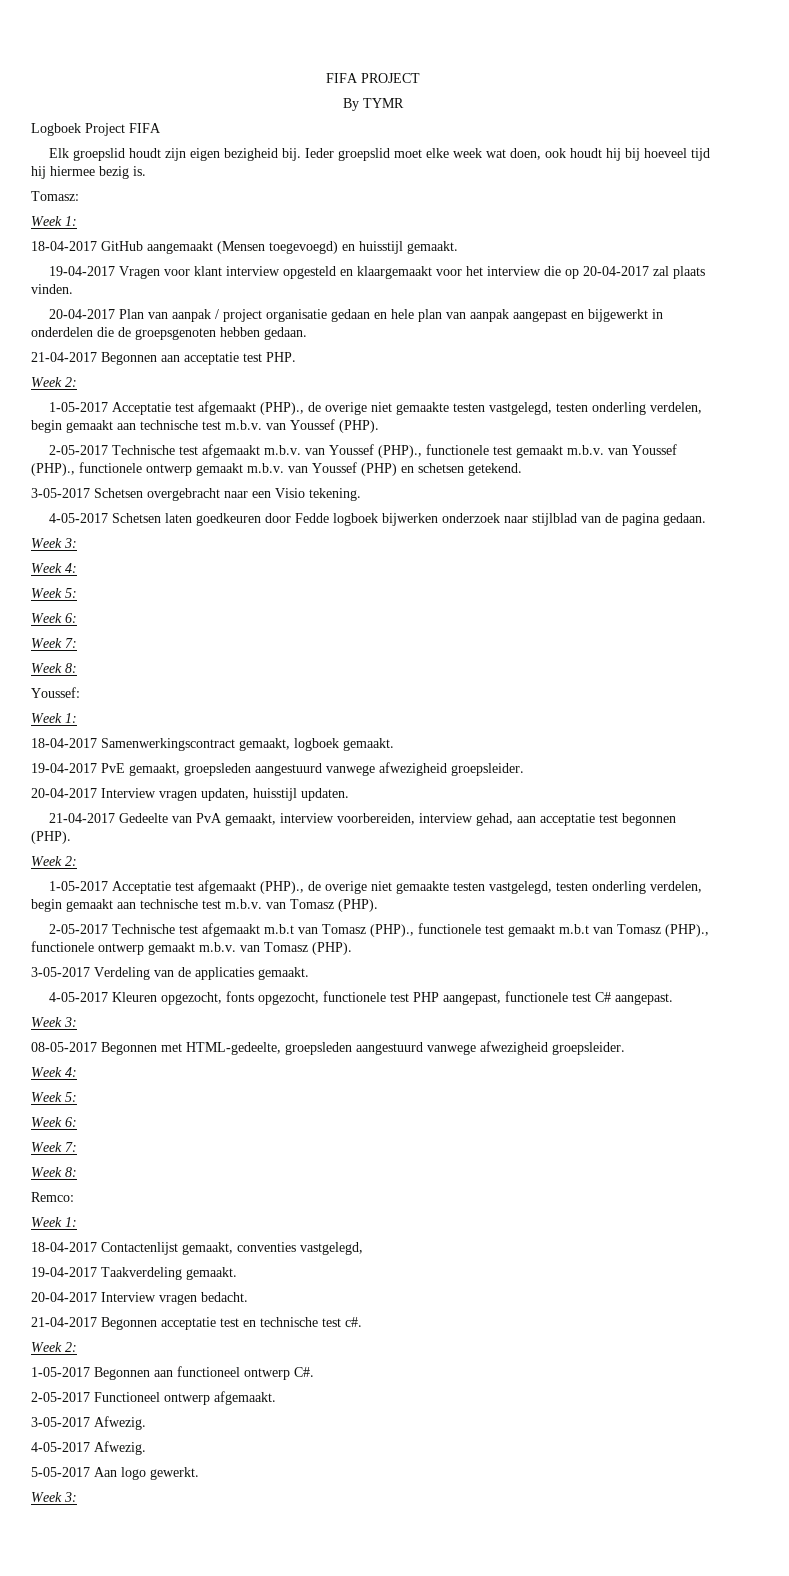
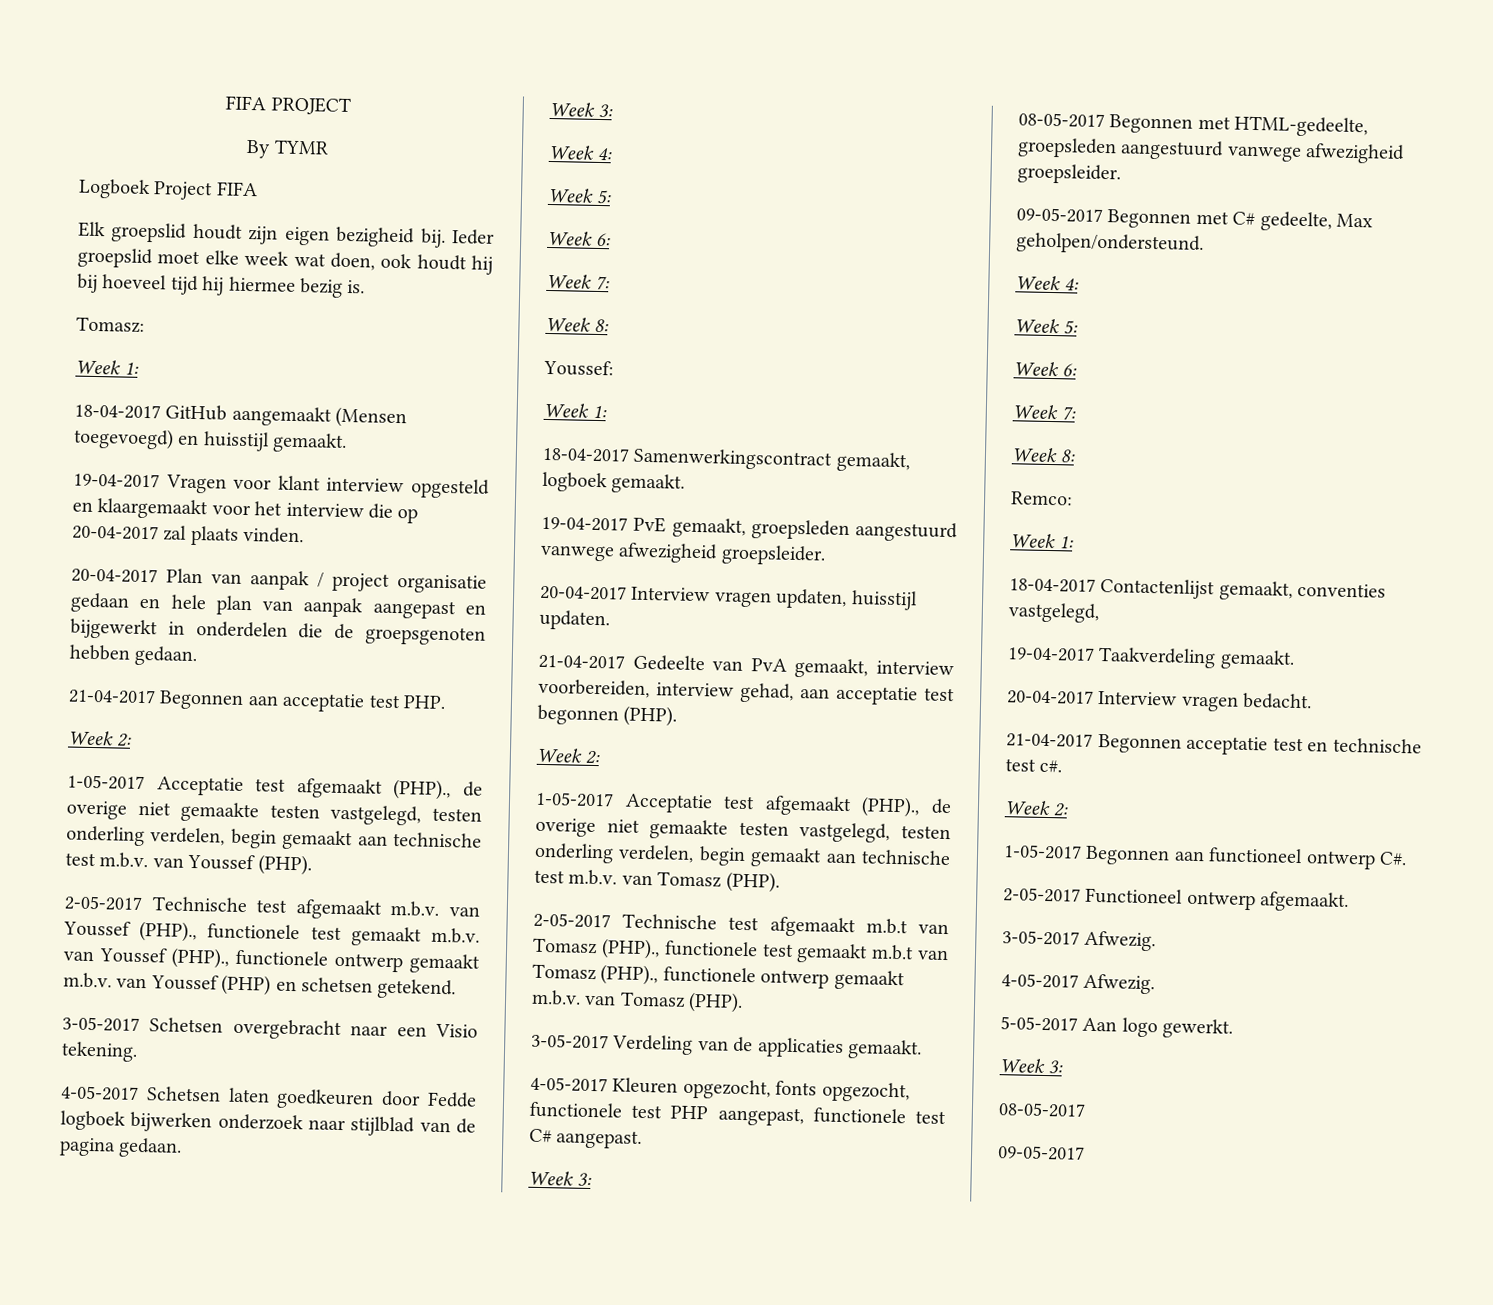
+ 09-05-2017 Begonnen met C# gedeelte, Max geholpen/ondersteund.
  5-05-2017 Aan logo gewerkt.
  Week 3:
+ 08-05-2017
+ 09-05-2017

